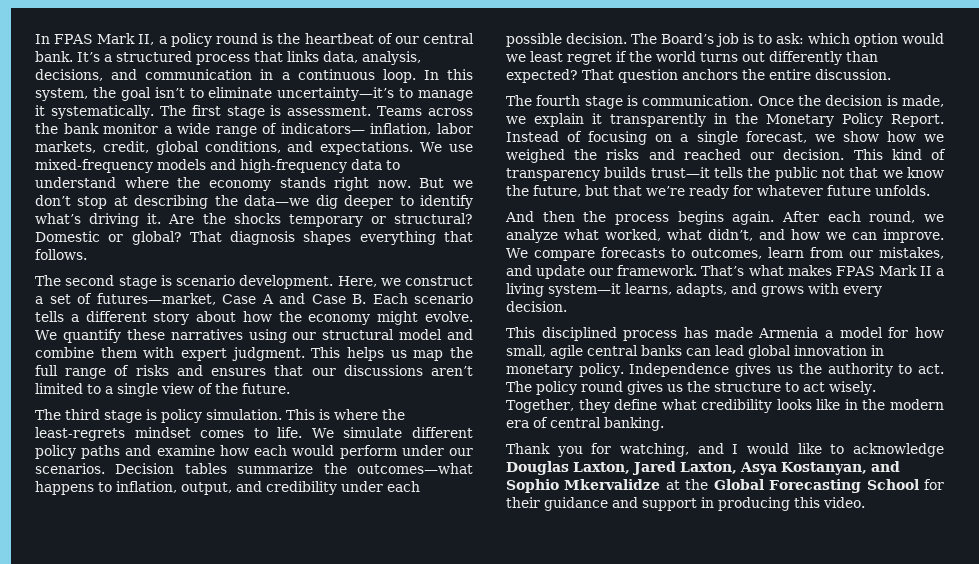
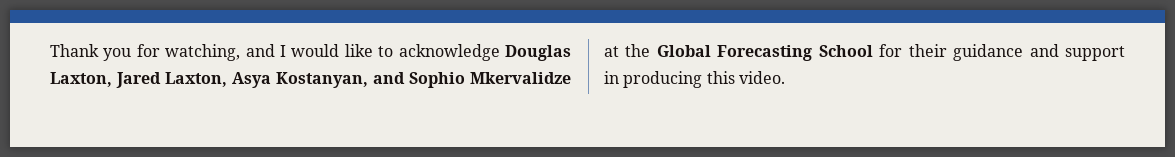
- In FPAS Mark II, a policy round is the heartbeat of our central bank. It’s a structured process that links data, analysis, decisions, and communication in a continuous loop. In this system, the goal isn’t to eliminate uncertainty—it’s to manage it systematically. The first stage is assessment. Teams across the bank monitor a wide range of indicators— inflation, labor markets, credit, global conditions, and expectations. We use mixed-frequency models and high-frequency data to understand where the economy stands right now. But we don’t stop at describing the data—we dig deeper to identify what’s driving it. Are the shocks temporary or structural? Domestic or global? That diagnosis shapes everything that follows.
- The second stage is scenario development. Here, we construct a set of futures—market, Case A and Case B. Each scenario tells a different story about how the economy might evolve. We quantify these narratives using our structural model and combine them with expert judgment. This helps us map the full range of risks and ensures that our discussions aren’t limited to a single view of the future.
- The third stage is policy simulation. This is where the least-regrets mindset comes to life. We simulate different policy paths and examine how each would perform under our scenarios. Decision tables summarize the outcomes—what happens to inflation, output, and credibility under each possible decision. The Board’s job is to ask: which option would we least regret if the world turns out differently than expected? That question anchors the entire discussion.
- The fourth stage is communication. Once the decision is made, we explain it transparently in the Monetary Policy Report. Instead of focusing on a single forecast, we show how we weighed the risks and reached our decision. This kind of transparency builds trust—it tells the public not that we know the future, but that we’re ready for whatever future unfolds.
- And then the process begins again. After each round, we analyze what worked, what didn’t, and how we can improve. We compare forecasts to outcomes, learn from our mistakes, and update our framework. That’s what makes FPAS Mark II a living system—it learns, adapts, and grows with every decision.
- This disciplined process has made Armenia a model for how small, agile central banks can lead global innovation in monetary policy. Independence gives us the authority to act. The policy round gives us the structure to act wisely. Together, they define what credibility looks like in the modern era of central banking.

